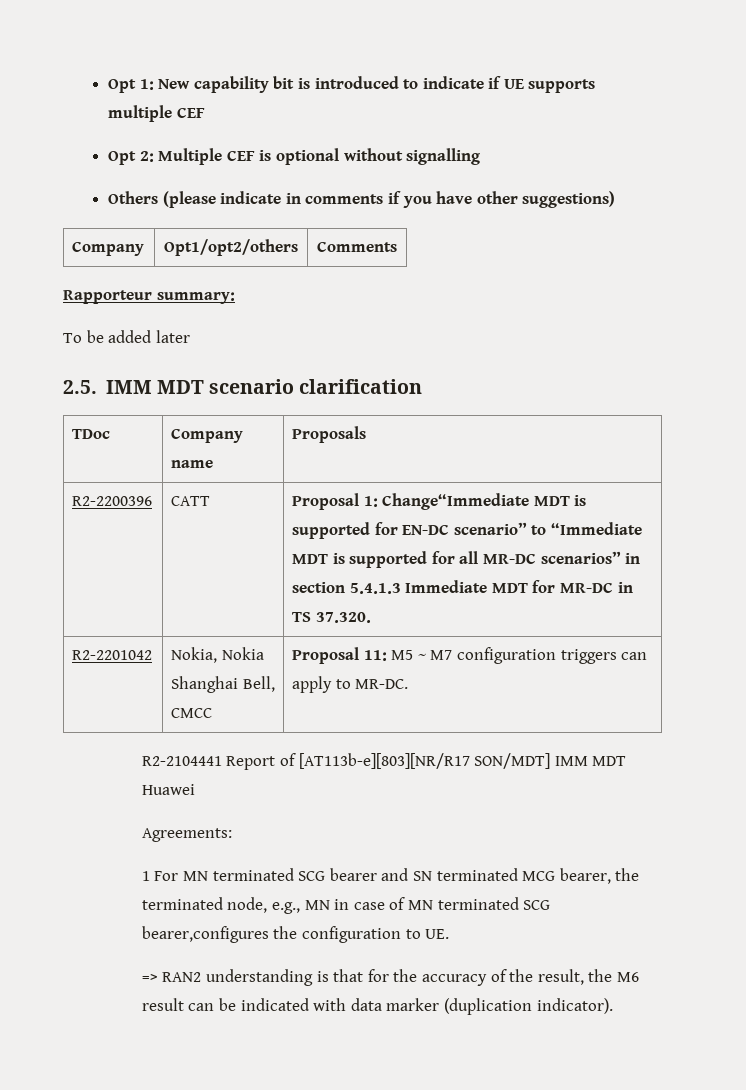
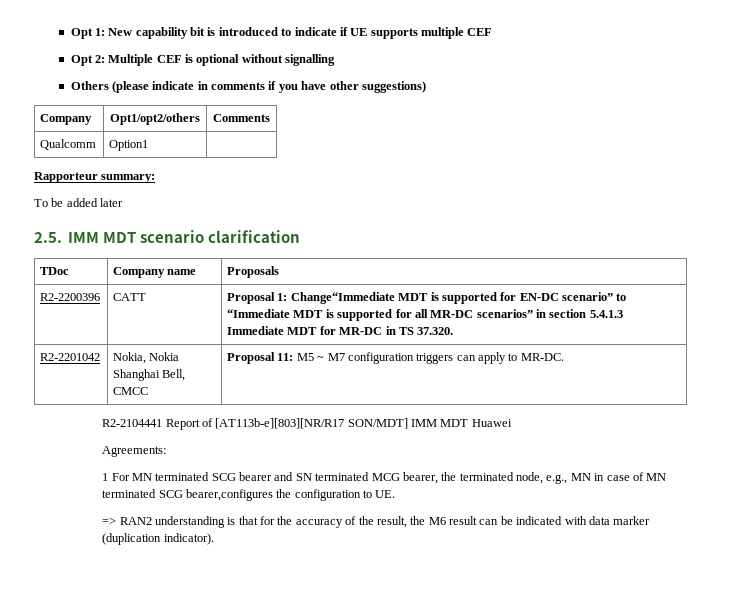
+ Qualcomm | Option1 |

